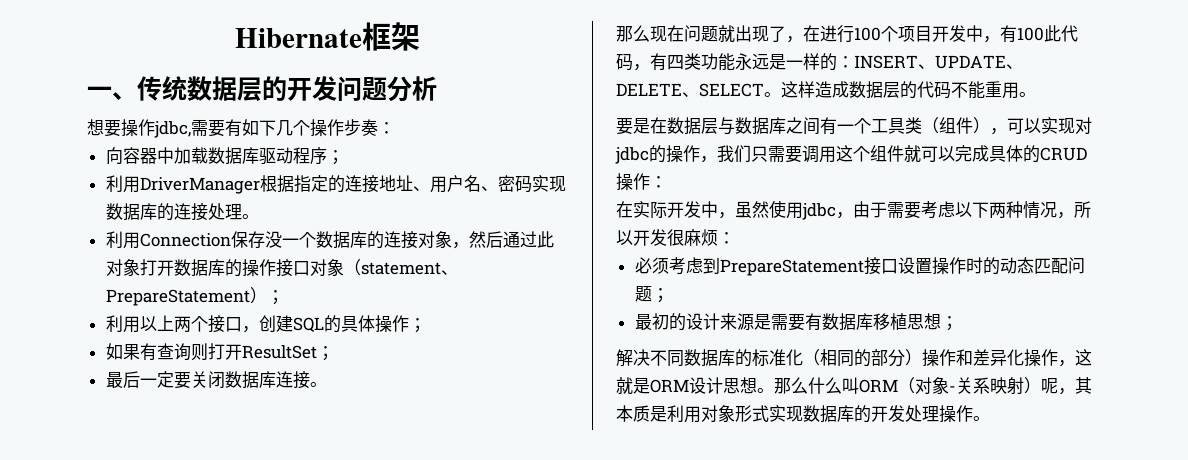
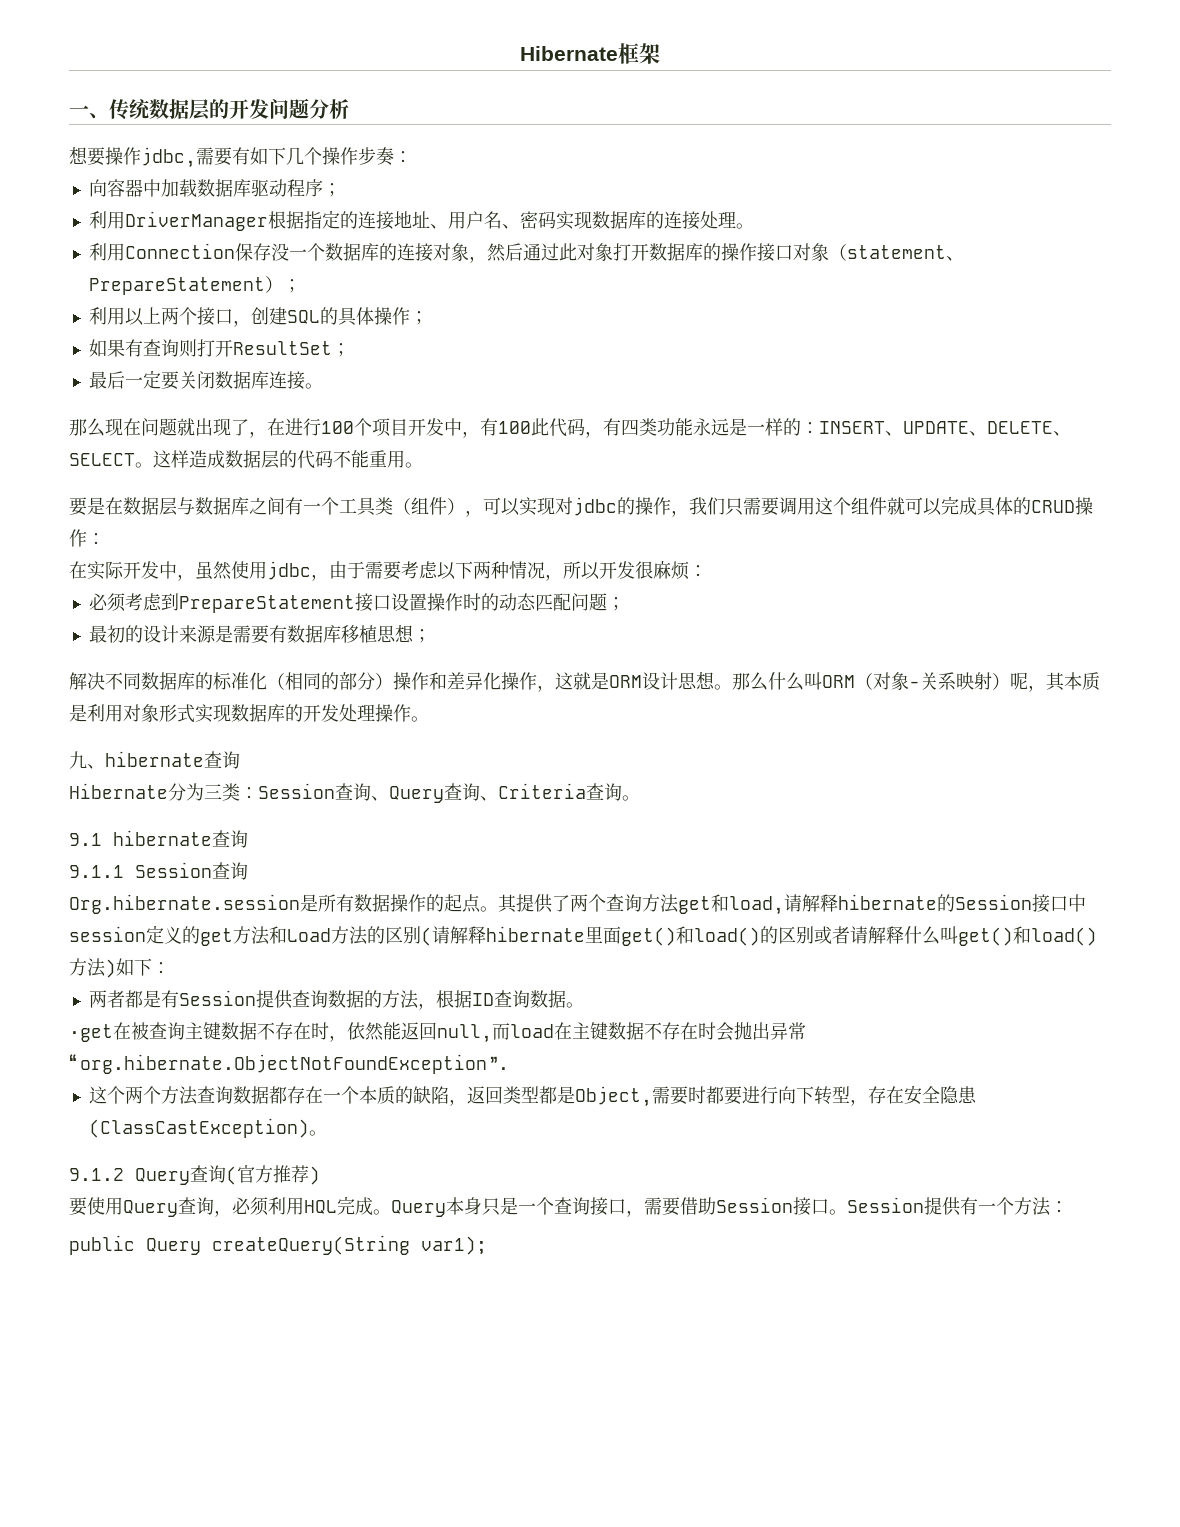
+ 九、hibernate查询
+ Hibernate分为三类：Session查询、Query查询、Criteria查询。
+ 9.1 hibernate查询
+ 9.1.1 Session查询
+ Org.hibernate.session是所有数据操作的起点。其提供了两个查询方法get和load,请解释hibernate的Session接口中session定义的get方法和Load方法的区别(请解释hibernate里面get()和load()的区别或者请解释什么叫get()和load()方法)如下：
+ 两者都是有Session提供查询数据的方法，根据ID查询数据。
+ ·get在被查询主键数据不存在时，依然能返回null,而load在主键数据不存在时会抛出异常“org.hibernate.ObjectNotFoundException”.
+ 这个两个方法查询数据都存在一个本质的缺陷，返回类型都是Object,需要时都要进行向下转型，存在安全隐患(ClassCastException)。
+ 9.1.2 Query查询(官方推荐)
+ 要使用Query查询，必须利用HQL完成。Query本身只是一个查询接口，需要借助Session接口。Session提供有一个方法：
+ public Query createQuery(String var1);

